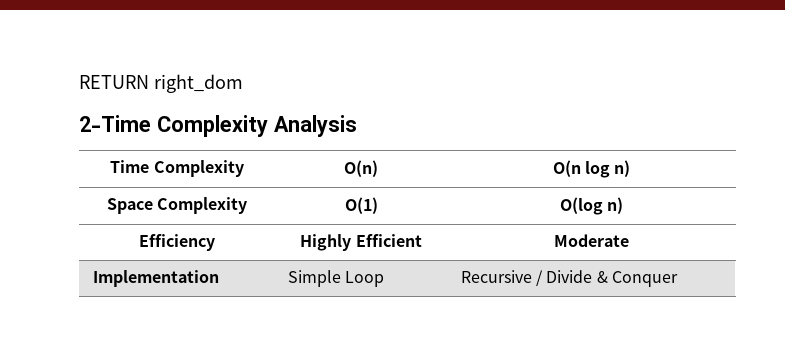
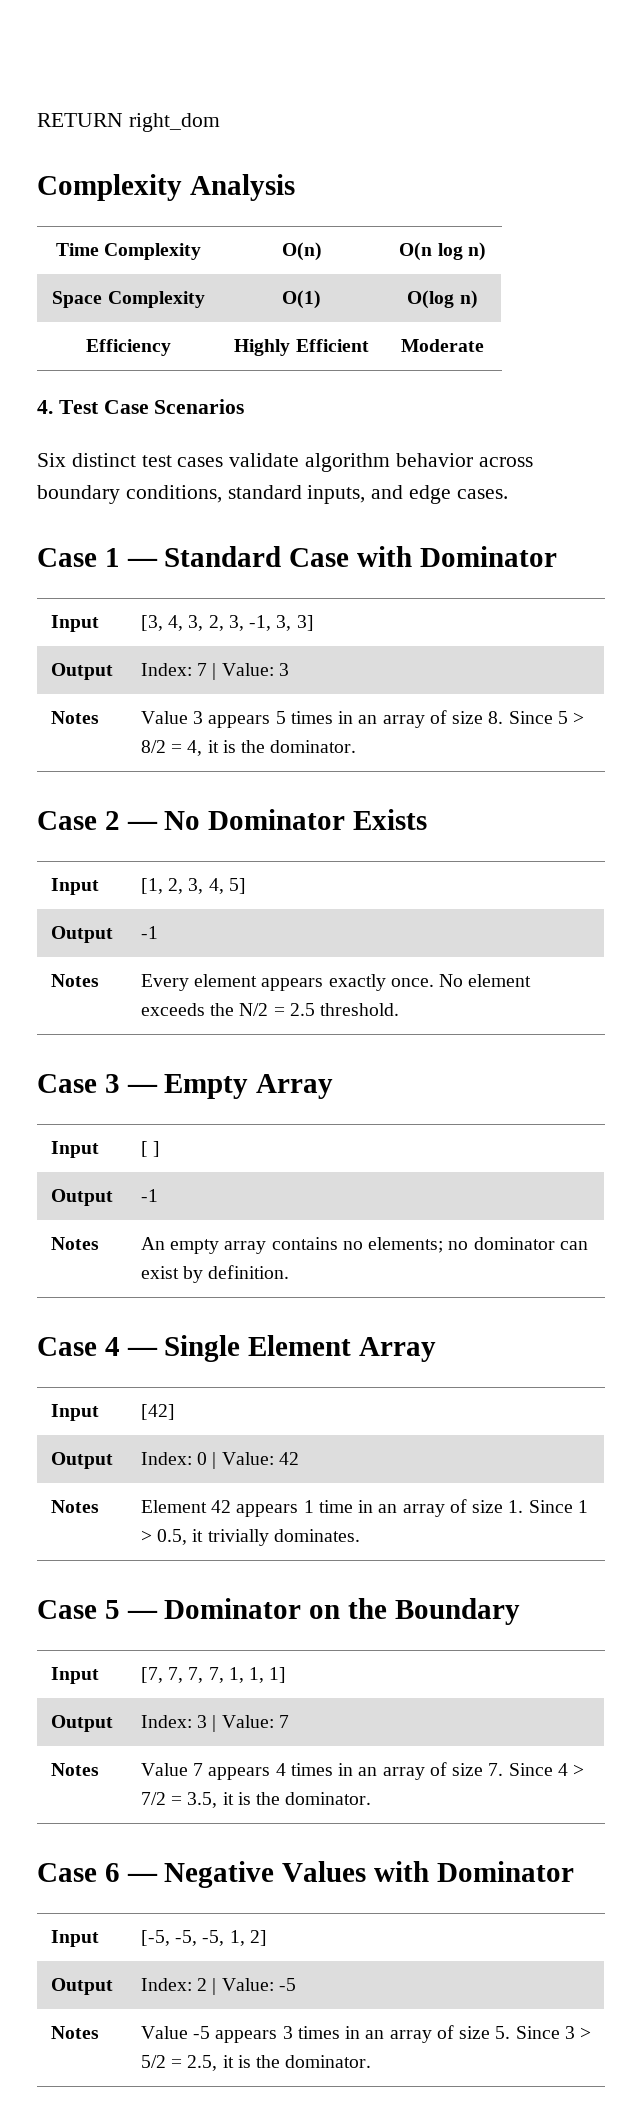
- 2-Time Complexity Analysis
+ Complexity Analysis
- Implementation | Simple Loop | Recursive / Divide & Conquer
+ 4. Test Case Scenarios
+ Six distinct test cases validate algorithm behavior across boundary conditions, standard inputs, and edge cases.
+ Case 1 — Standard Case with Dominator
+ Input | [3, 4, 3, 2, 3, -1, 3, 3]
+ Output | Index: 7 | Value: 3
+ Notes | Value 3 appears 5 times in an array of size 8. Since 5 > 8/2 = 4, it is the dominator.
+ Case 2 — No Dominator Exists
+ Input | [1, 2, 3, 4, 5]
+ Output | -1
+ Notes | Every element appears exactly once. No element exceeds the N/2 = 2.5 threshold.
+ Case 3 — Empty Array
+ Input | [ ]
+ Output | -1
+ Notes | An empty array contains no elements; no dominator can exist by definition.
+ Case 4 — Single Element Array
+ Input | [42]
+ Output | Index: 0 | Value: 42
+ Notes | Element 42 appears 1 time in an array of size 1. Since 1 > 0.5, it trivially dominates.
+ Case 5 — Dominator on the Boundary
+ Input | [7, 7, 7, 7, 1, 1, 1]
+ Output | Index: 3 | Value: 7
+ Notes | Value 7 appears 4 times in an array of size 7. Since 4 > 7/2 = 3.5, it is the dominator.
+ Case 6 — Negative Values with Dominator
+ Input | [-5, -5, -5, 1, 2]
+ Output | Index: 2 | Value: -5
+ Notes | Value -5 appears 3 times in an array of size 5. Since 3 > 5/2 = 2.5, it is the dominator.

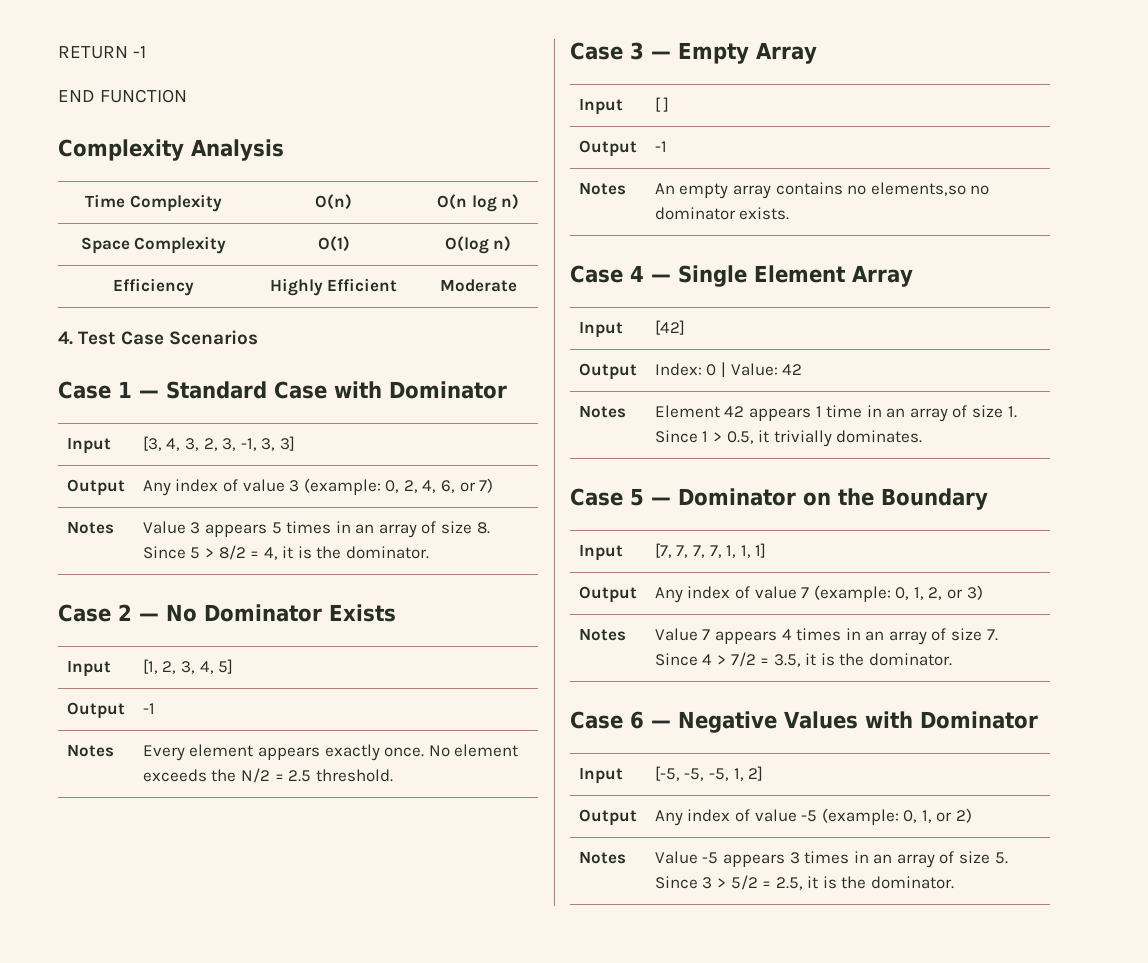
- RETURN right_dom
+ RETURN -1
+ END FUNCTION
- Six distinct test cases validate algorithm behavior across boundary conditions, standard inputs, and edge cases.
- Output | Index: 7 | Value: 3
+ Output | Any index of value 3 (example: 0, 2, 4, 6, or 7)
- Notes | An empty array contains no elements; no dominator can exist by definition.
+ Notes | An empty array contains no elements,so no dominator exists.
- Output | Index: 3 | Value: 7
+ Output | Any index of value 7 (example: 0, 1, 2, or 3)
- Output | Index: 2 | Value: -5
+ Output | Any index of value -5 (example: 0, 1, or 2)

